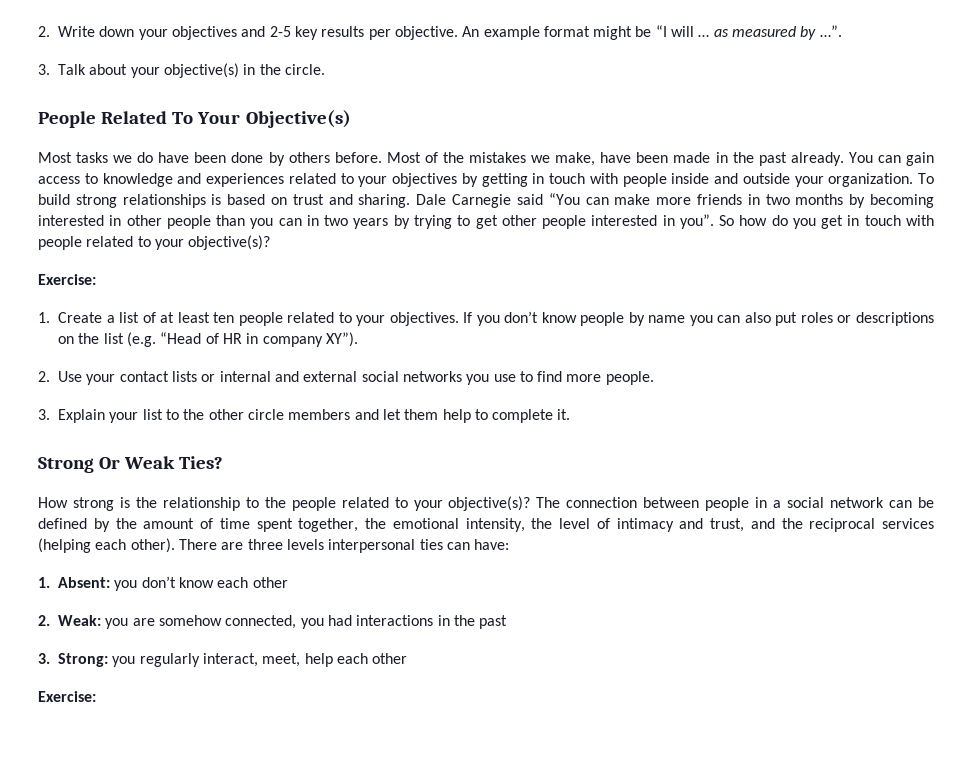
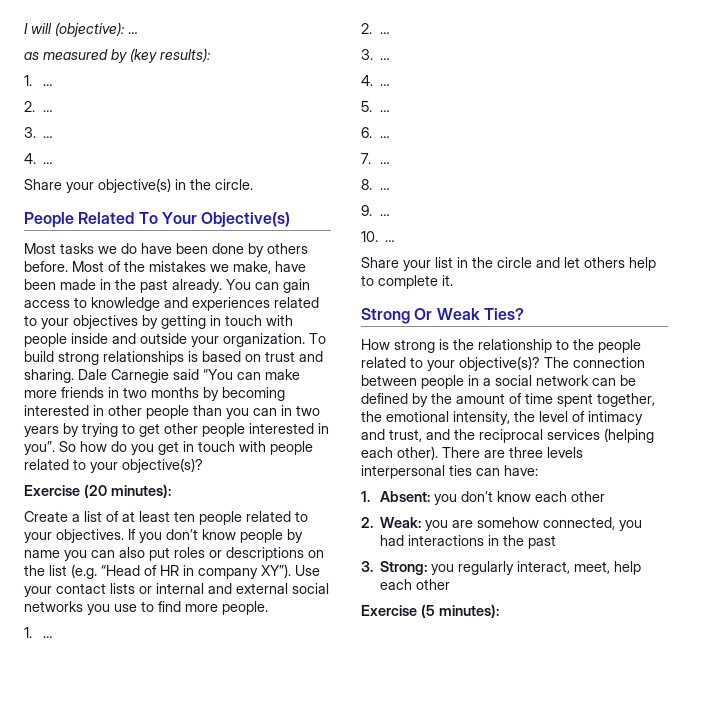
- 2. Write down your objectives and 2-5 key results per objective. An example format might be “I will … as measured by …”.
- 3. Talk about your objective(s) in the circle.
+ I will (objective): …
+ as measured by (key results):
+ 1. …
+ 2. …
+ 3. …
+ 4. …
+ Share your objective(s) in the circle.
  So how do you get in touch with people related to your objective(s)?
- Exercise:
- 1. Create a list of at least ten people related to your objectives.
+ Exercise (20 minutes):
+ Create a list of at least ten people related to your objectives.
- If you don’t know people by name you can also put roles or descriptions on the list (e.g. “Head of HR in company XY”).
- 2. Use your contact lists or internal and external social networks you use to find more people.
- 3. Explain your list to the other circle members and let them help to complete it.
+ If you don’t know people by name you can also put roles or descriptions on the list (e.g. “Head of HR in company XY”). Use your contact lists or internal and external social networks you use to find more people.
+ 1. …
+ 2. …
+ 3. …
+ 4. …
+ 5. …
+ 6. …
+ 7. …
+ 8. …
+ 9. …
+ 10. …
+ Share your list in the circle and let others help to complete it.
  3. Strong: you regularly interact, meet, help each other
- Exercise:
+ Exercise (5 minutes):

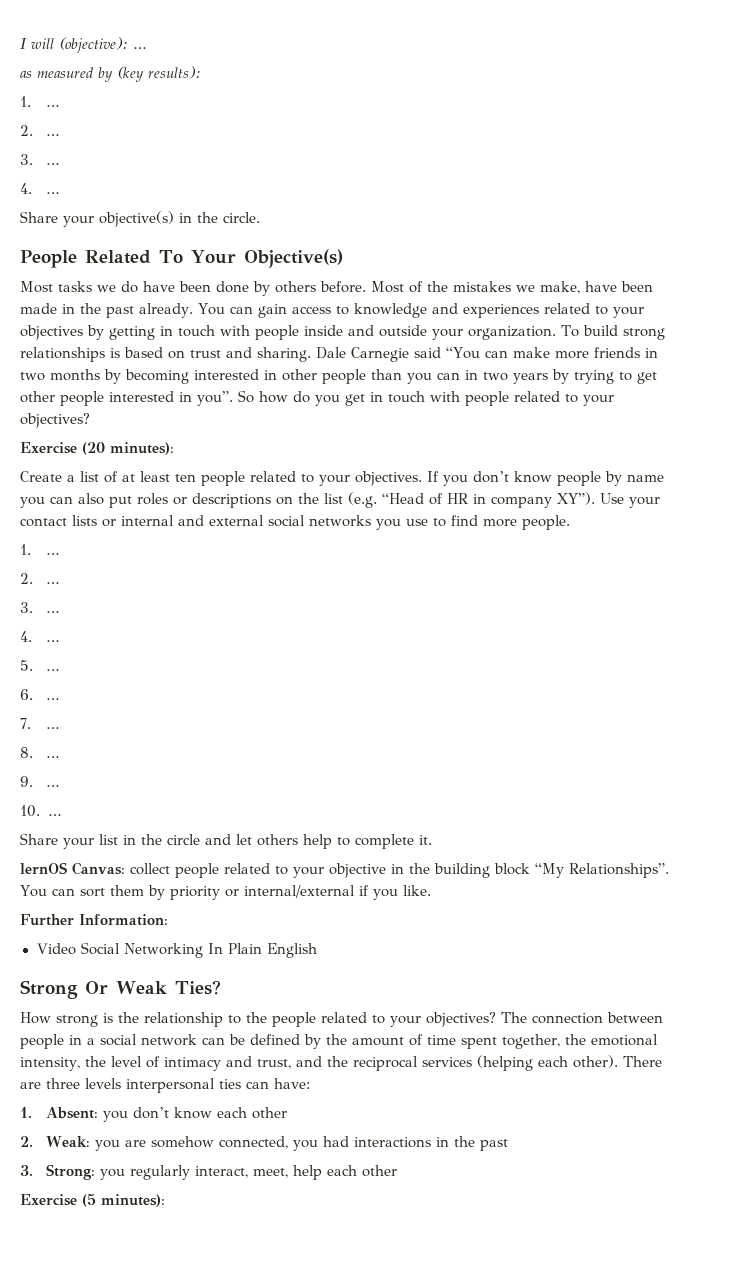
- So how do you get in touch with people related to your objective(s)?
+ So how do you get in touch with people related to your objectives?
+ lernOS Canvas: collect people related to your objective in the building block “My Relationships”. You can sort them by priority or internal/external if you like.
+ Further Information:
+ Video Social Networking In Plain English
- How strong is the relationship to the people related to your objective(s)?
+ How strong is the relationship to the people related to your objectives?

